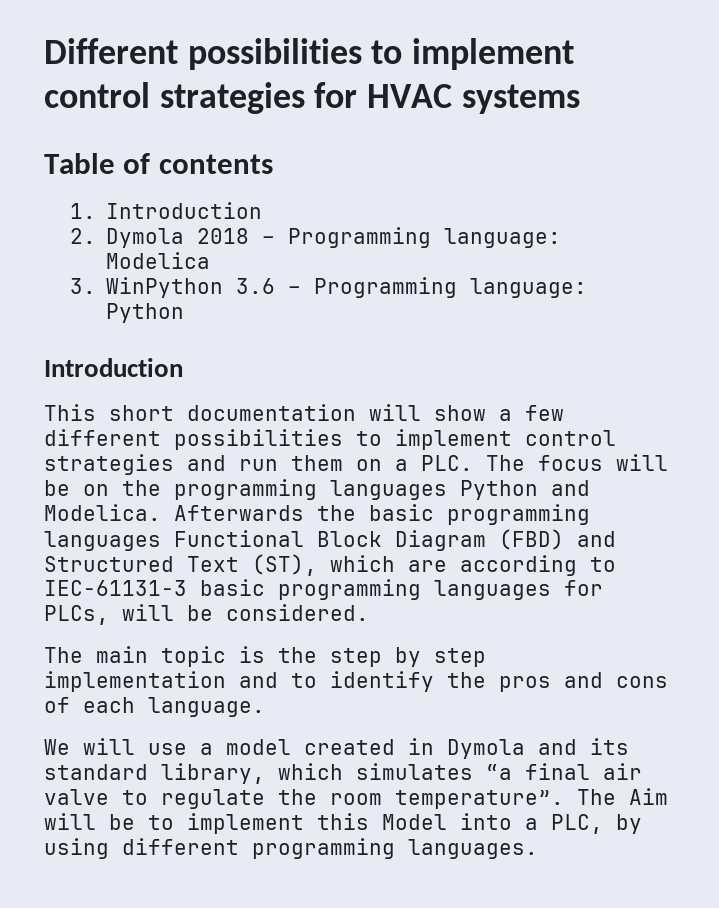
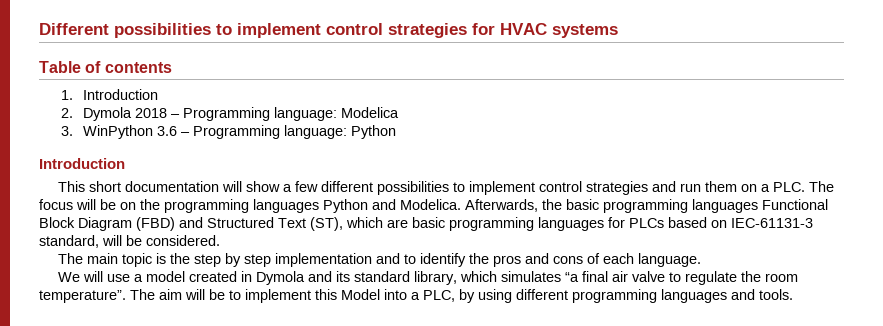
- Afterwards the basic programming languages Functional Block Diagram (FBD) and Structured Text (ST), which are according to IEC-61131-3 basic programming languages for PLCs, will be considered.
+ Afterwards, the basic programming languages Functional Block Diagram (FBD) and Structured Text (ST), which are basic programming languages for PLCs based on IEC-61131-3 standard, will be considered.
- The Aim will be to implement this Model into a PLC, by using different programming languages.
+ The aim will be to implement this Model into a PLC, by using different programming languages and tools.

